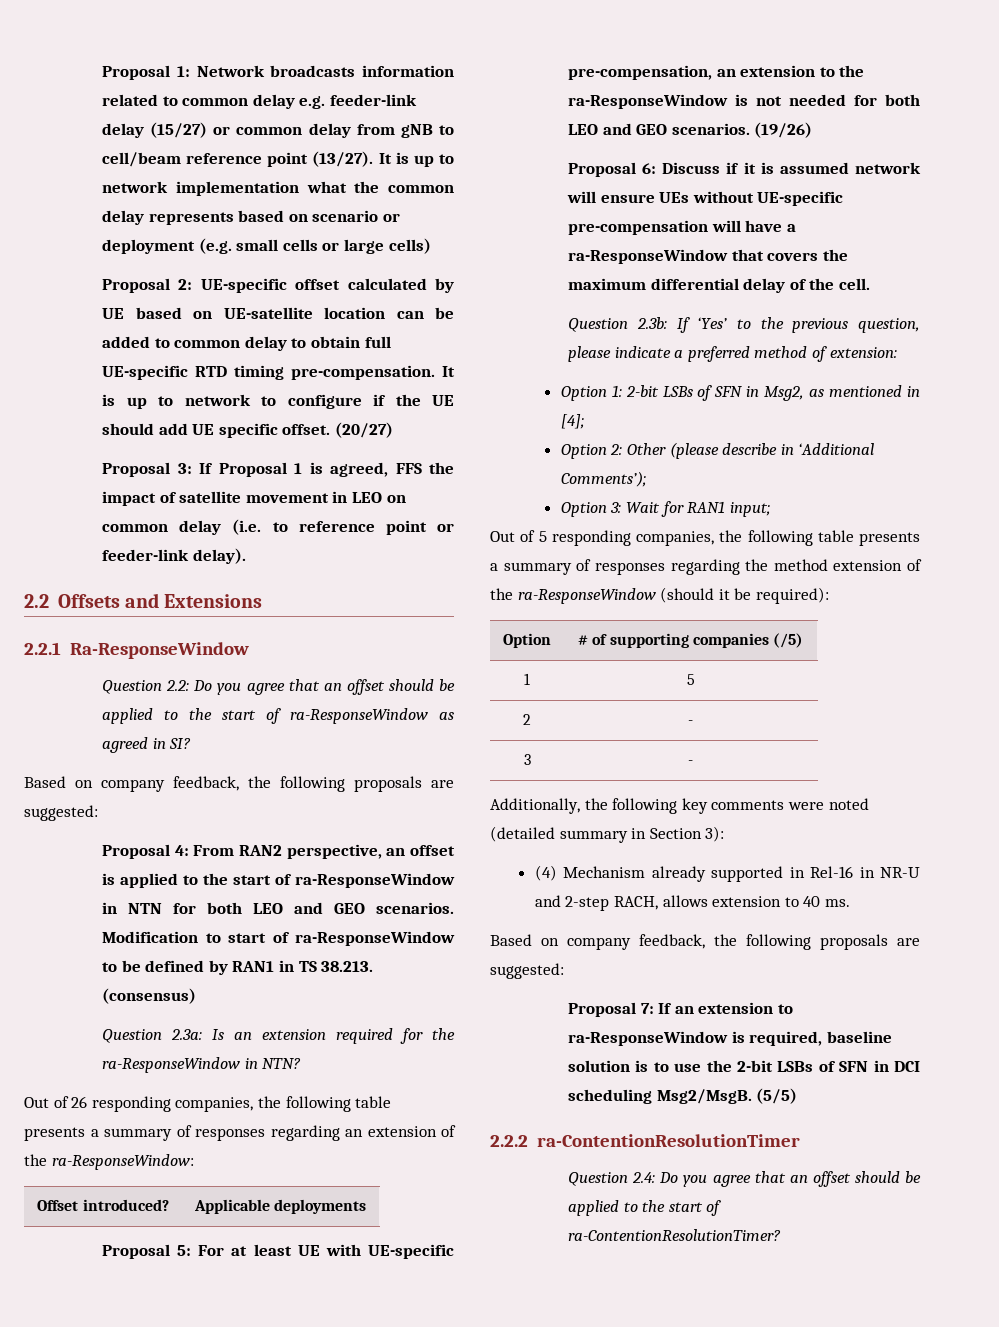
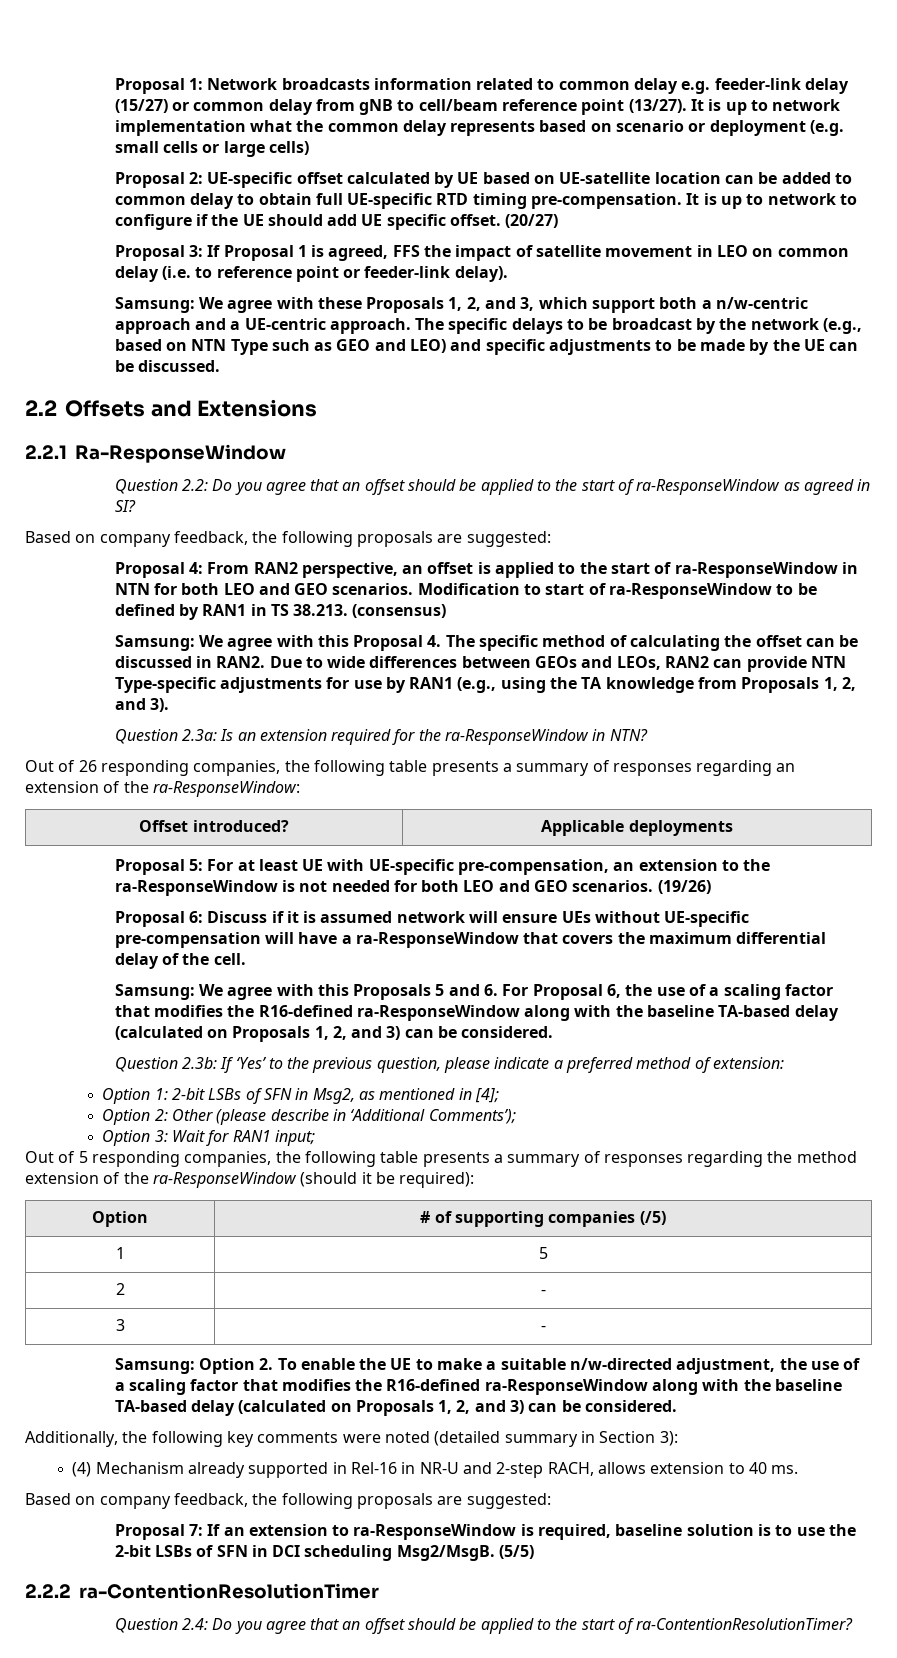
+ Samsung: We agree with these Proposals 1, 2, and 3, which support both a n/w-centric approach and a UE-centric approach. The specific delays to be broadcast by the network (e.g., based on NTN Type such as GEO and LEO) and specific adjustments to be made by the UE can be discussed.
+ Samsung: We agree with this Proposal 4. The specific method of calculating the offset can be discussed in RAN2. Due to wide differences between GEOs and LEOs, RAN2 can provide NTN Type-specific adjustments for use by RAN1 (e.g., using the TA knowledge from Proposals 1, 2, and 3).
+ Samsung: We agree with this Proposals 5 and 6. For Proposal 6, the use of a scaling factor that modifies the R16-defined ra-ResponseWindow along with the baseline TA-based delay (calculated on Proposals 1, 2, and 3) can be considered.
+ Samsung: Option 2. To enable the UE to make a suitable n/w-directed adjustment, the use of a scaling factor that modifies the R16-defined ra-ResponseWindow along with the baseline TA-based delay (calculated on Proposals 1, 2, and 3) can be considered.

